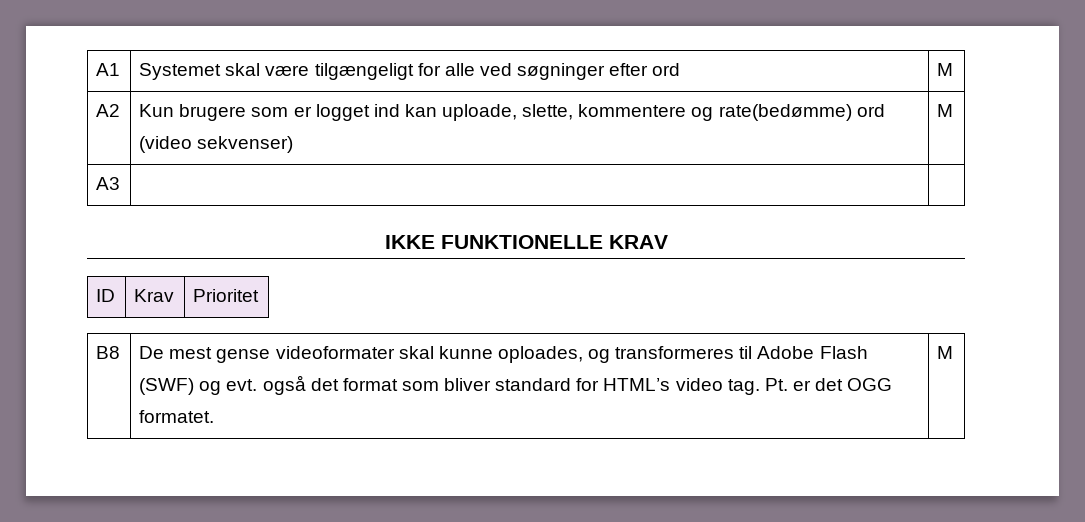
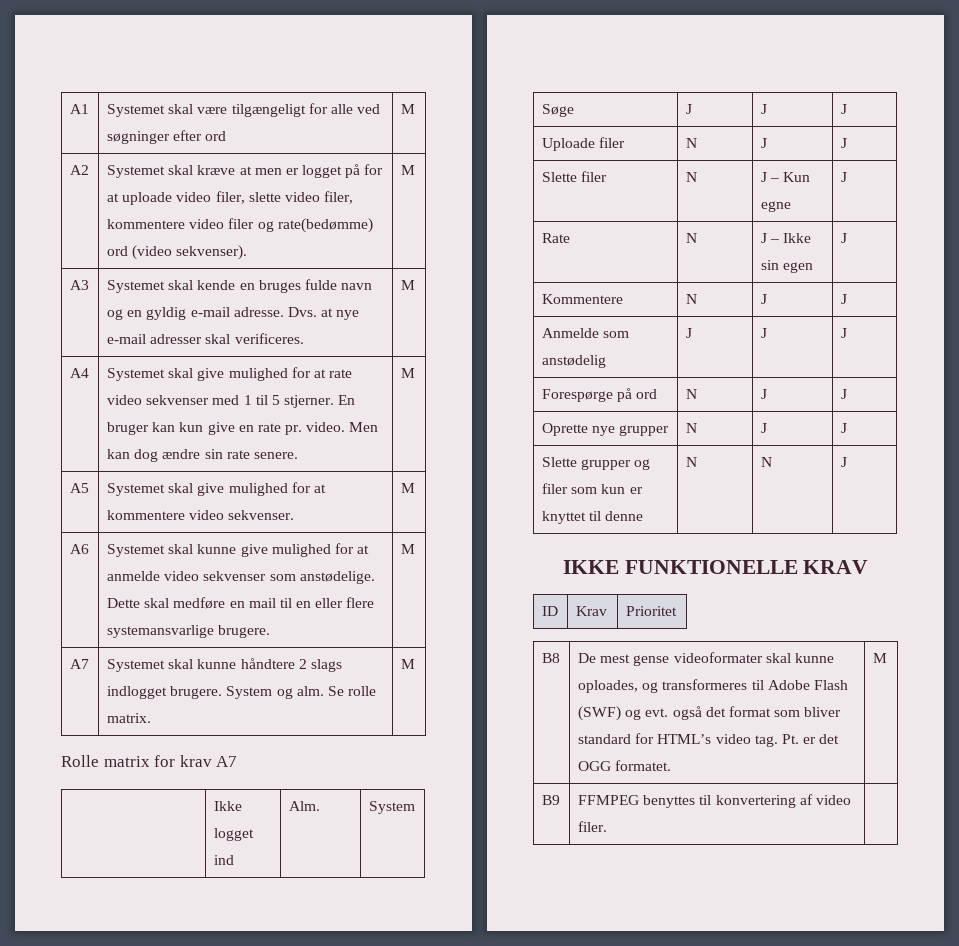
- A2 | Kun brugere som er logget ind kan uploade, slette, kommentere og rate(bedømme) ord (video sekvenser) | M
+ A2 | Systemet skal kræve at men er logget på for at uploade video filer, slette video filer, kommentere video filer og rate(bedømme) ord (video sekvenser). | M
- A3 | |
+ A3 | Systemet skal kende en bruges fulde navn og en gyldig e-mail adresse. Dvs. at nye e-mail adresser skal verificeres. | M
+ A4 | Systemet skal give mulighed for at rate video sekvenser med 1 til 5 stjerner. En bruger kan kun give en rate pr. video. Men kan dog ændre sin rate senere. | M
+ A5 | Systemet skal give mulighed for at kommentere video sekvenser. | M
+ A6 | Systemet skal kunne give mulighed for at anmelde video sekvenser som anstødelige. Dette skal medføre en mail til en eller flere systemansvarlige brugere. | M
+ A7 | Systemet skal kunne håndtere 2 slags indlogget brugere. System og alm. Se rolle matrix. | M
+ Rolle matrix for krav A7
+ | Ikke logget ind | Alm. | System
+ Søge | J | J | J
+ Uploade filer | N | J | J
+ Slette filer | N | J – Kun egne | J
+ Rate | N | J – Ikke sin egen | J
+ Kommentere | N | J | J
+ Anmelde som anstødelig | J | J | J
+ Forespørge på ord | N | J | J
+ Oprette nye grupper | N | J | J
+ Slette grupper og filer som kun er knyttet til denne | N | N | J
+ B9 | FFMPEG benyttes til konvertering af video filer. |

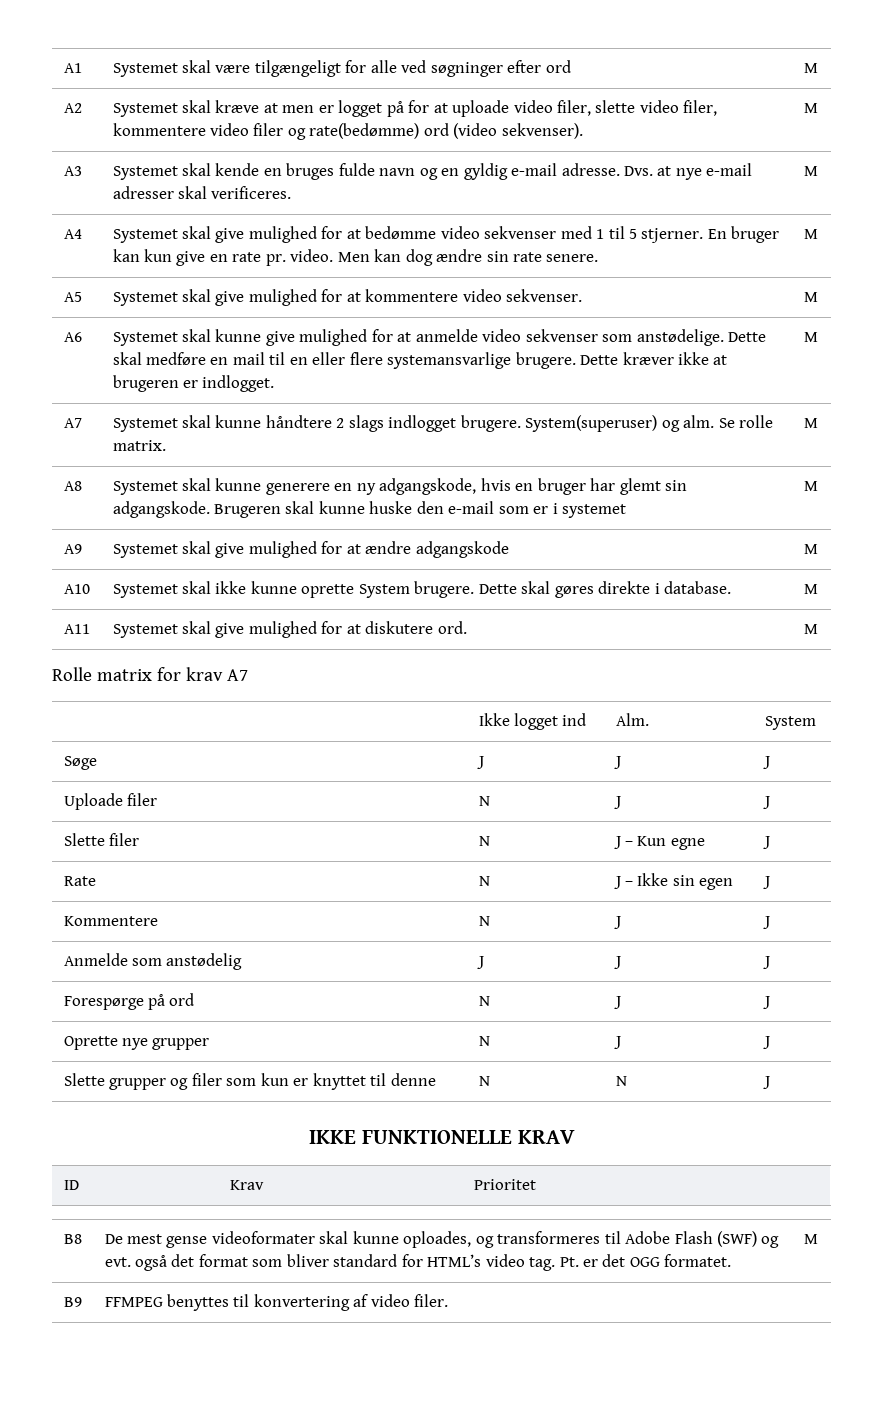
- A4 | Systemet skal give mulighed for at rate video sekvenser med 1 til 5 stjerner. En bruger kan kun give en rate pr. video. Men kan dog ændre sin rate senere. | M
+ A4 | Systemet skal give mulighed for at bedømme video sekvenser med 1 til 5 stjerner. En bruger kan kun give en rate pr. video. Men kan dog ændre sin rate senere. | M
- A6 | Systemet skal kunne give mulighed for at anmelde video sekvenser som anstødelige. Dette skal medføre en mail til en eller flere systemansvarlige brugere. | M
+ A6 | Systemet skal kunne give mulighed for at anmelde video sekvenser som anstødelige. Dette skal medføre en mail til en eller flere systemansvarlige brugere. Dette kræver ikke at brugeren er indlogget. | M
- A7 | Systemet skal kunne håndtere 2 slags indlogget brugere. System og alm. Se rolle matrix. | M
+ A7 | Systemet skal kunne håndtere 2 slags indlogget brugere. System(superuser) og alm. Se rolle matrix. | M
+ A8 | Systemet skal kunne generere en ny adgangskode, hvis en bruger har glemt sin adgangskode. Brugeren skal kunne huske den e-mail som er i systemet | M
+ A9 | Systemet skal give mulighed for at ændre adgangskode | M
+ A10 | Systemet skal ikke kunne oprette System brugere. Dette skal gøres direkte i database. | M
+ A11 | Systemet skal give mulighed for at diskutere ord. | M

